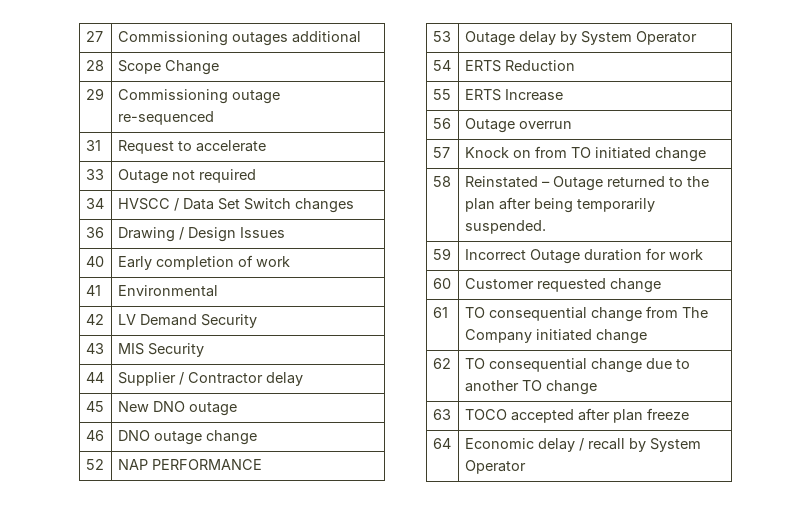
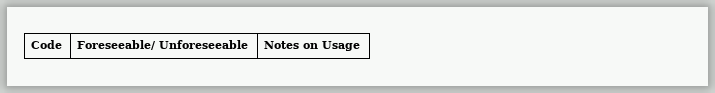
- 27 | Commissioning outages additional
- 28 | Scope Change
- 29 | Commissioning outage re-sequenced
- 31 | Request to accelerate
- 33 | Outage not required
- 34 | HVSCC / Data Set Switch changes
- 36 | Drawing / Design Issues
- 40 | Early completion of work
- 41 | Environmental
- 42 | LV Demand Security
- 43 | MIS Security
- 44 | Supplier / Contractor delay
- 45 | New DNO outage
- 46 | DNO outage change
- 52 | NAP PERFORMANCE
- 53 | Outage delay by System Operator
- 54 | ERTS Reduction
- 55 | ERTS Increase
- 56 | Outage overrun
- 57 | Knock on from TO initiated change
- 58 | Reinstated – Outage returned to the plan after being temporarily suspended.
- 59 | Incorrect Outage duration for work
- 60 | Customer requested change
- 61 | TO consequential change from The Company initiated change
- 62 | TO consequential change due to another TO change
- 63 | TOCO accepted after plan freeze
- 64 | Economic delay / recall by System Operator
+ Code | Foreseeable/ Unforeseeable | Notes on Usage

